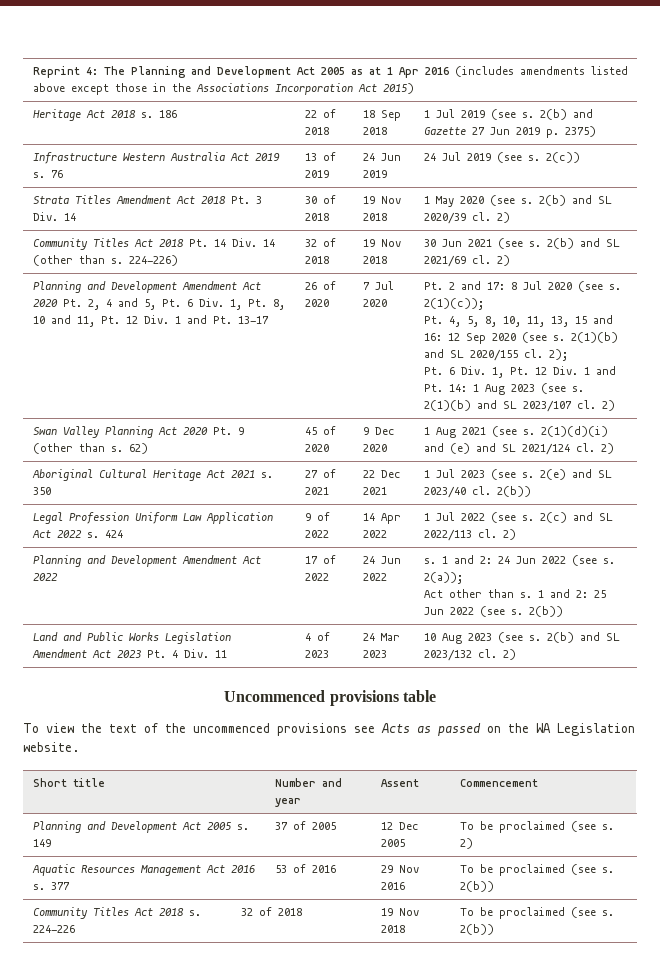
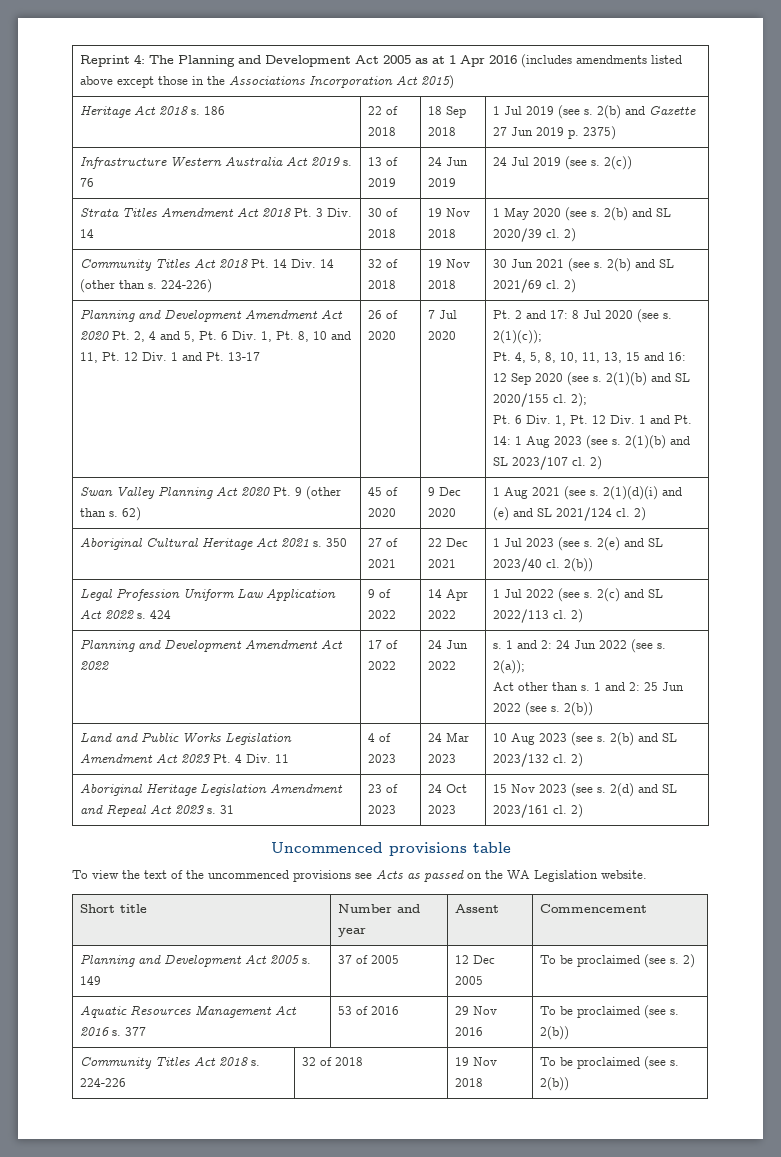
+ Aboriginal Heritage Legislation Amendment and Repeal Act 2023 s. 31 | 23 of 2023 | 24 Oct 2023 | 15 Nov 2023 (see s. 2(d) and SL 2023/161 cl. 2)

